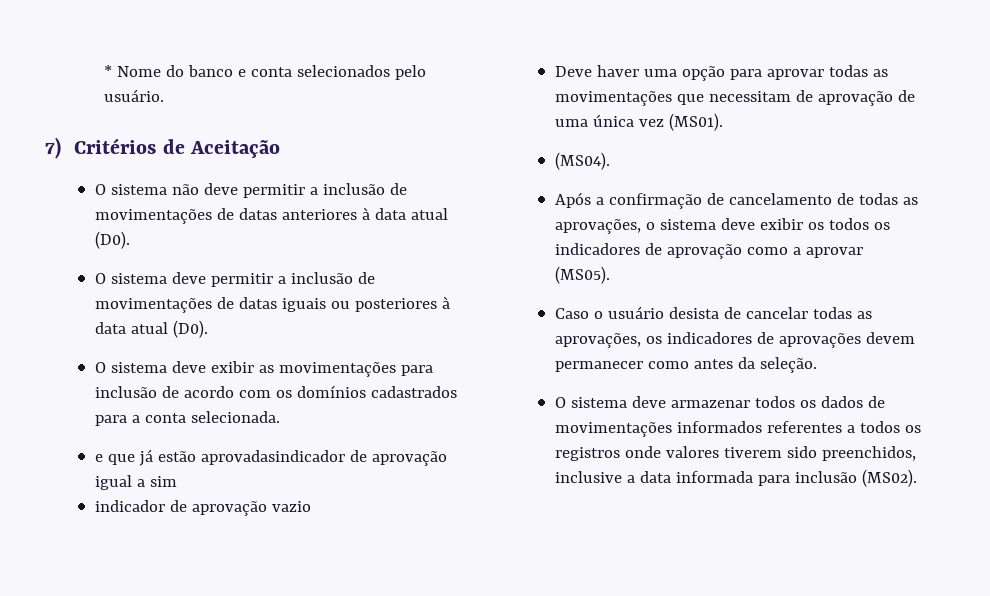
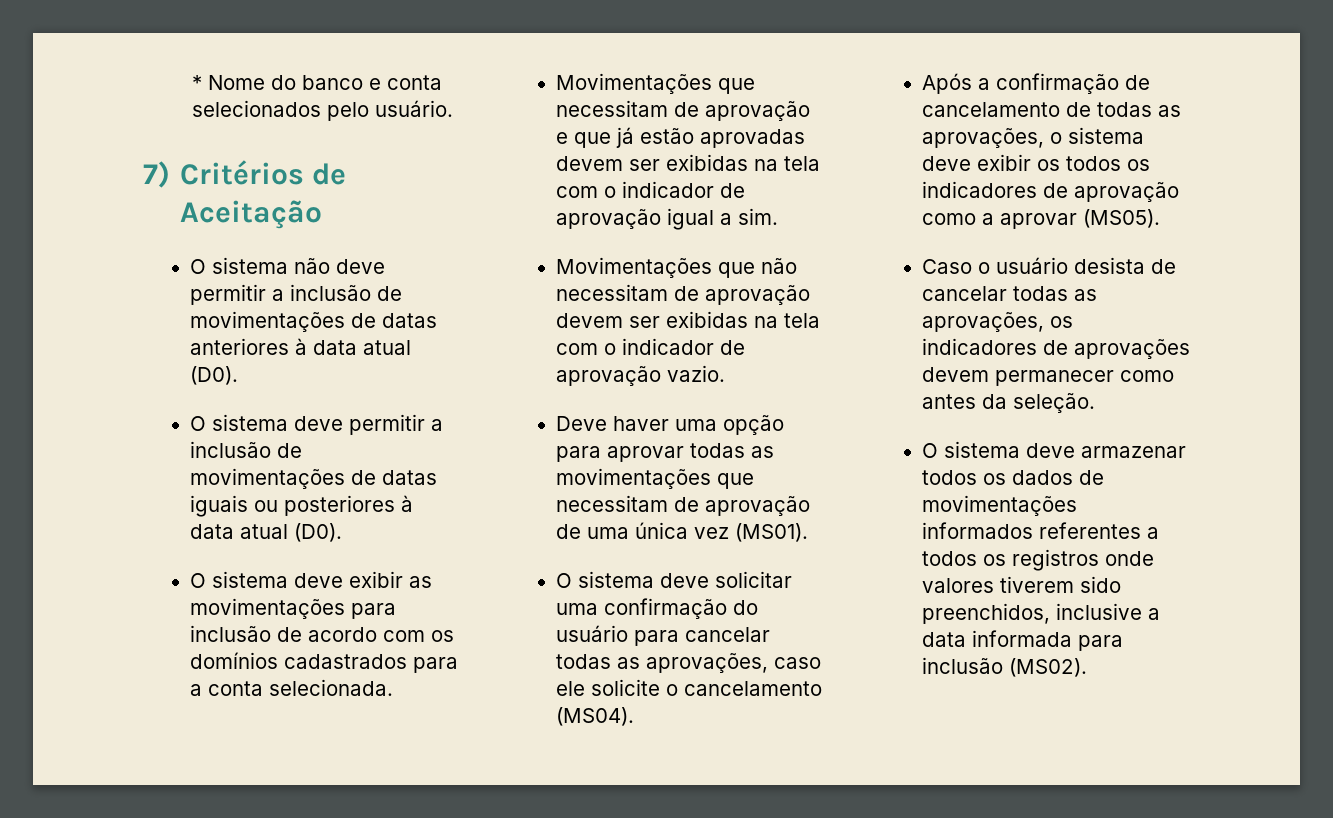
- e que já estão aprovadasindicador de aprovação igual a sim
- indicador de aprovação vazio
+ Movimentações que necessitam de aprovação e que já estão aprovadas devem ser exibidas na tela com o indicador de aprovação igual a sim.
+ Movimentações que não necessitam de aprovação devem ser exibidas na tela com o indicador de aprovação vazio.
- (MS04).
+ O sistema deve solicitar uma confirmação do usuário para cancelar todas as aprovações, caso ele solicite o cancelamento (MS04).

